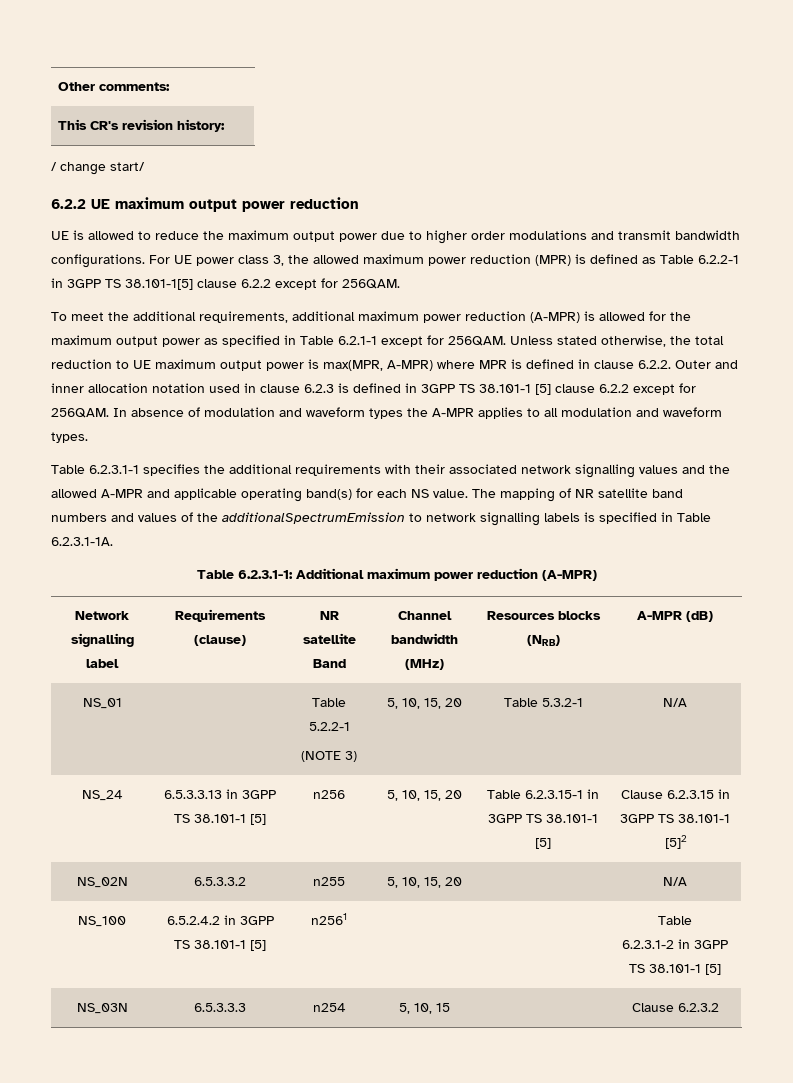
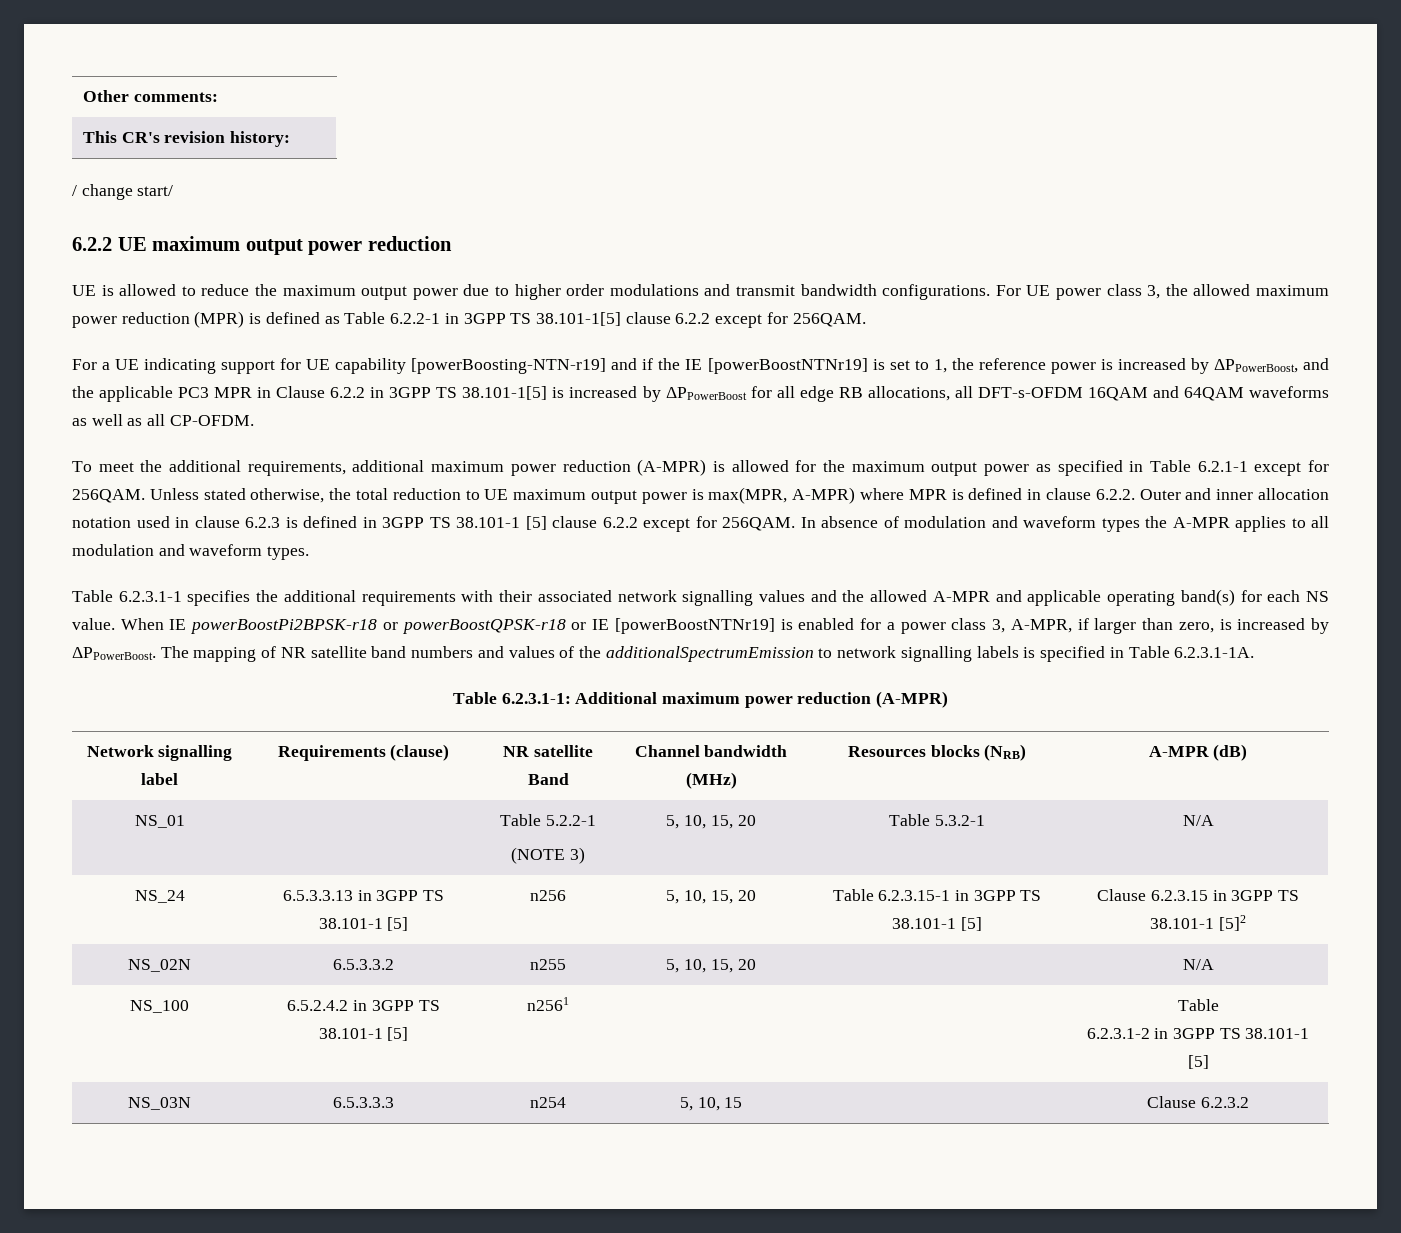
+ For a UE indicating support for UE capability [powerBoosting-NTN-r19] and if the IE [powerBoostNTNr19] is set to 1, the reference power is increased by ΔPPowerBoost, and the applicable PC3 MPR in Clause 6.2.2 in 3GPP TS 38.101-1[5] is increased by ΔPPowerBoost for all edge RB allocations, all DFT-s-OFDM 16QAM and 64QAM waveforms as well as all CP-OFDM.
+ When IE powerBoostPi2BPSK-r18 or powerBoostQPSK-r18 or IE [powerBoostNTNr19] is enabled for a power class 3, A-MPR, if larger than zero, is increased by ΔPPowerBoost.

